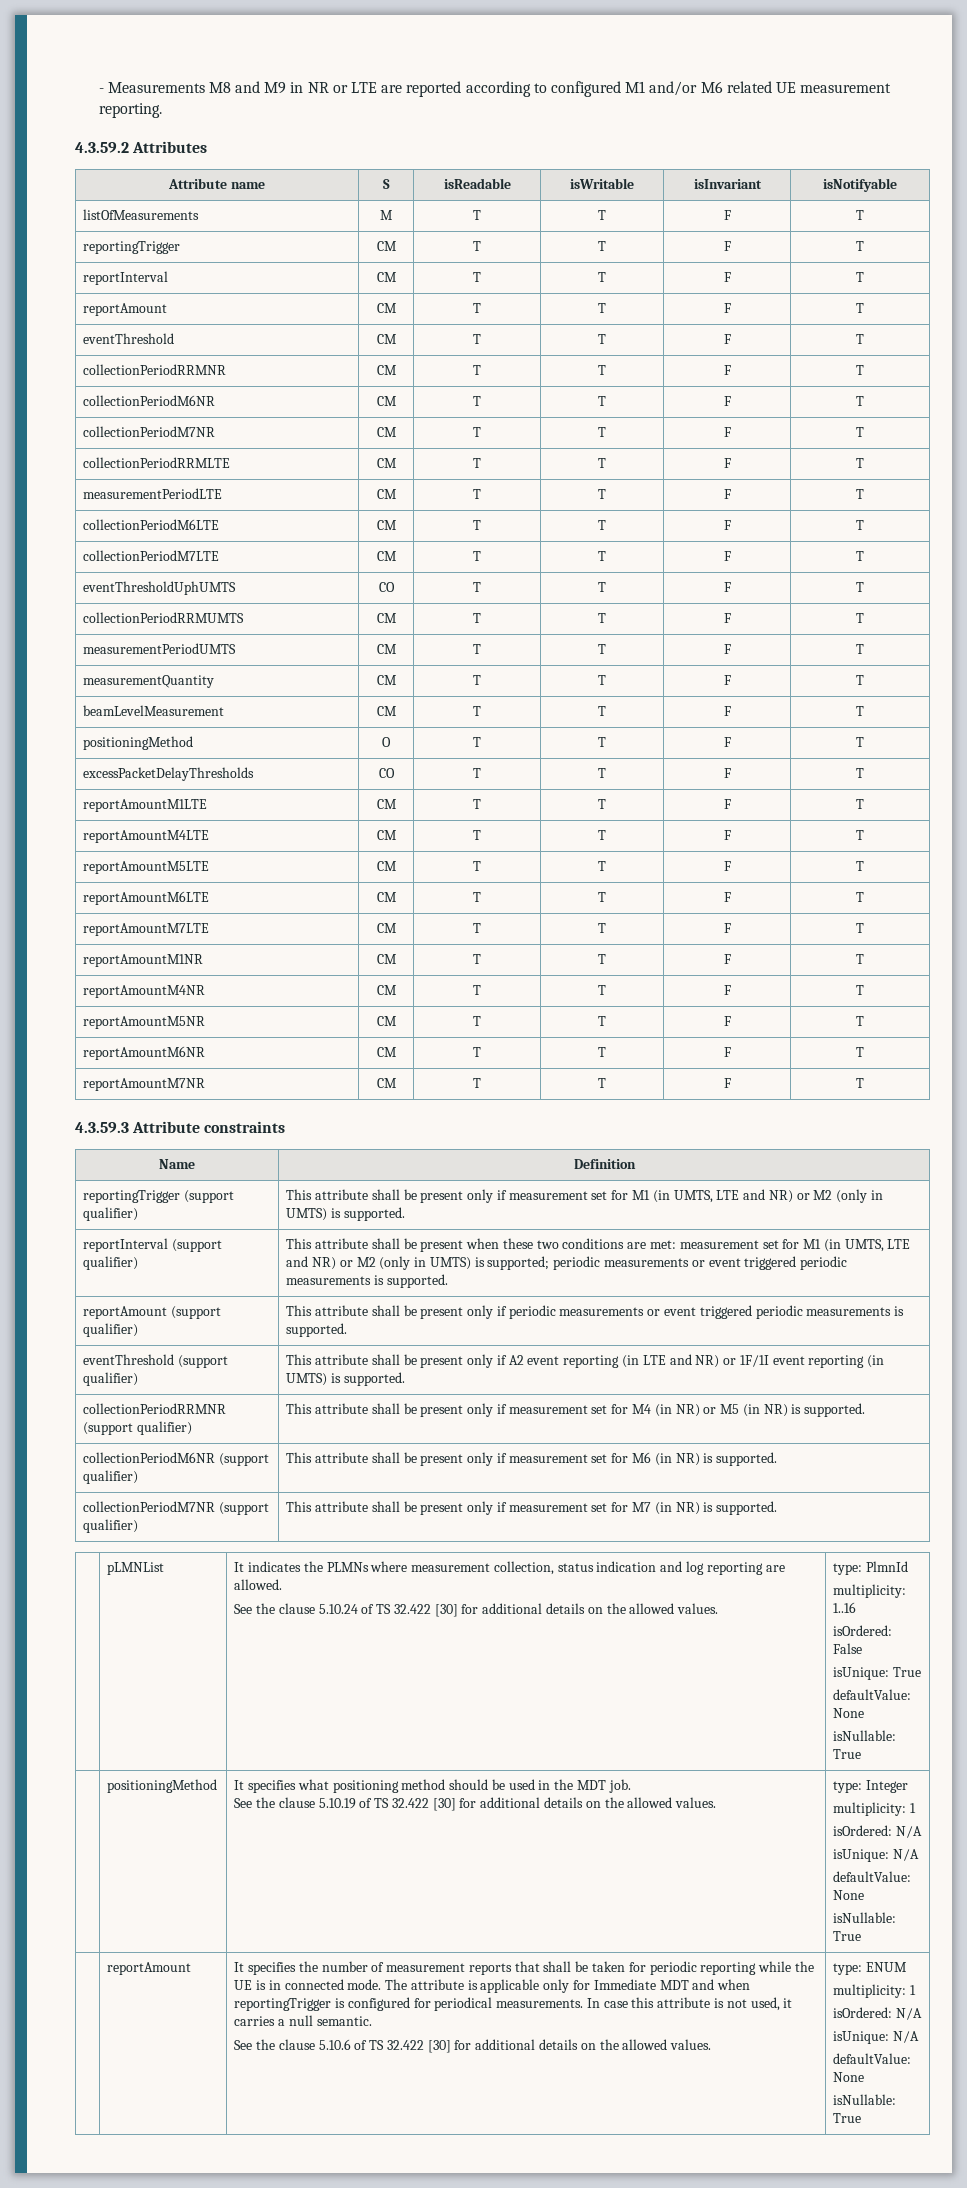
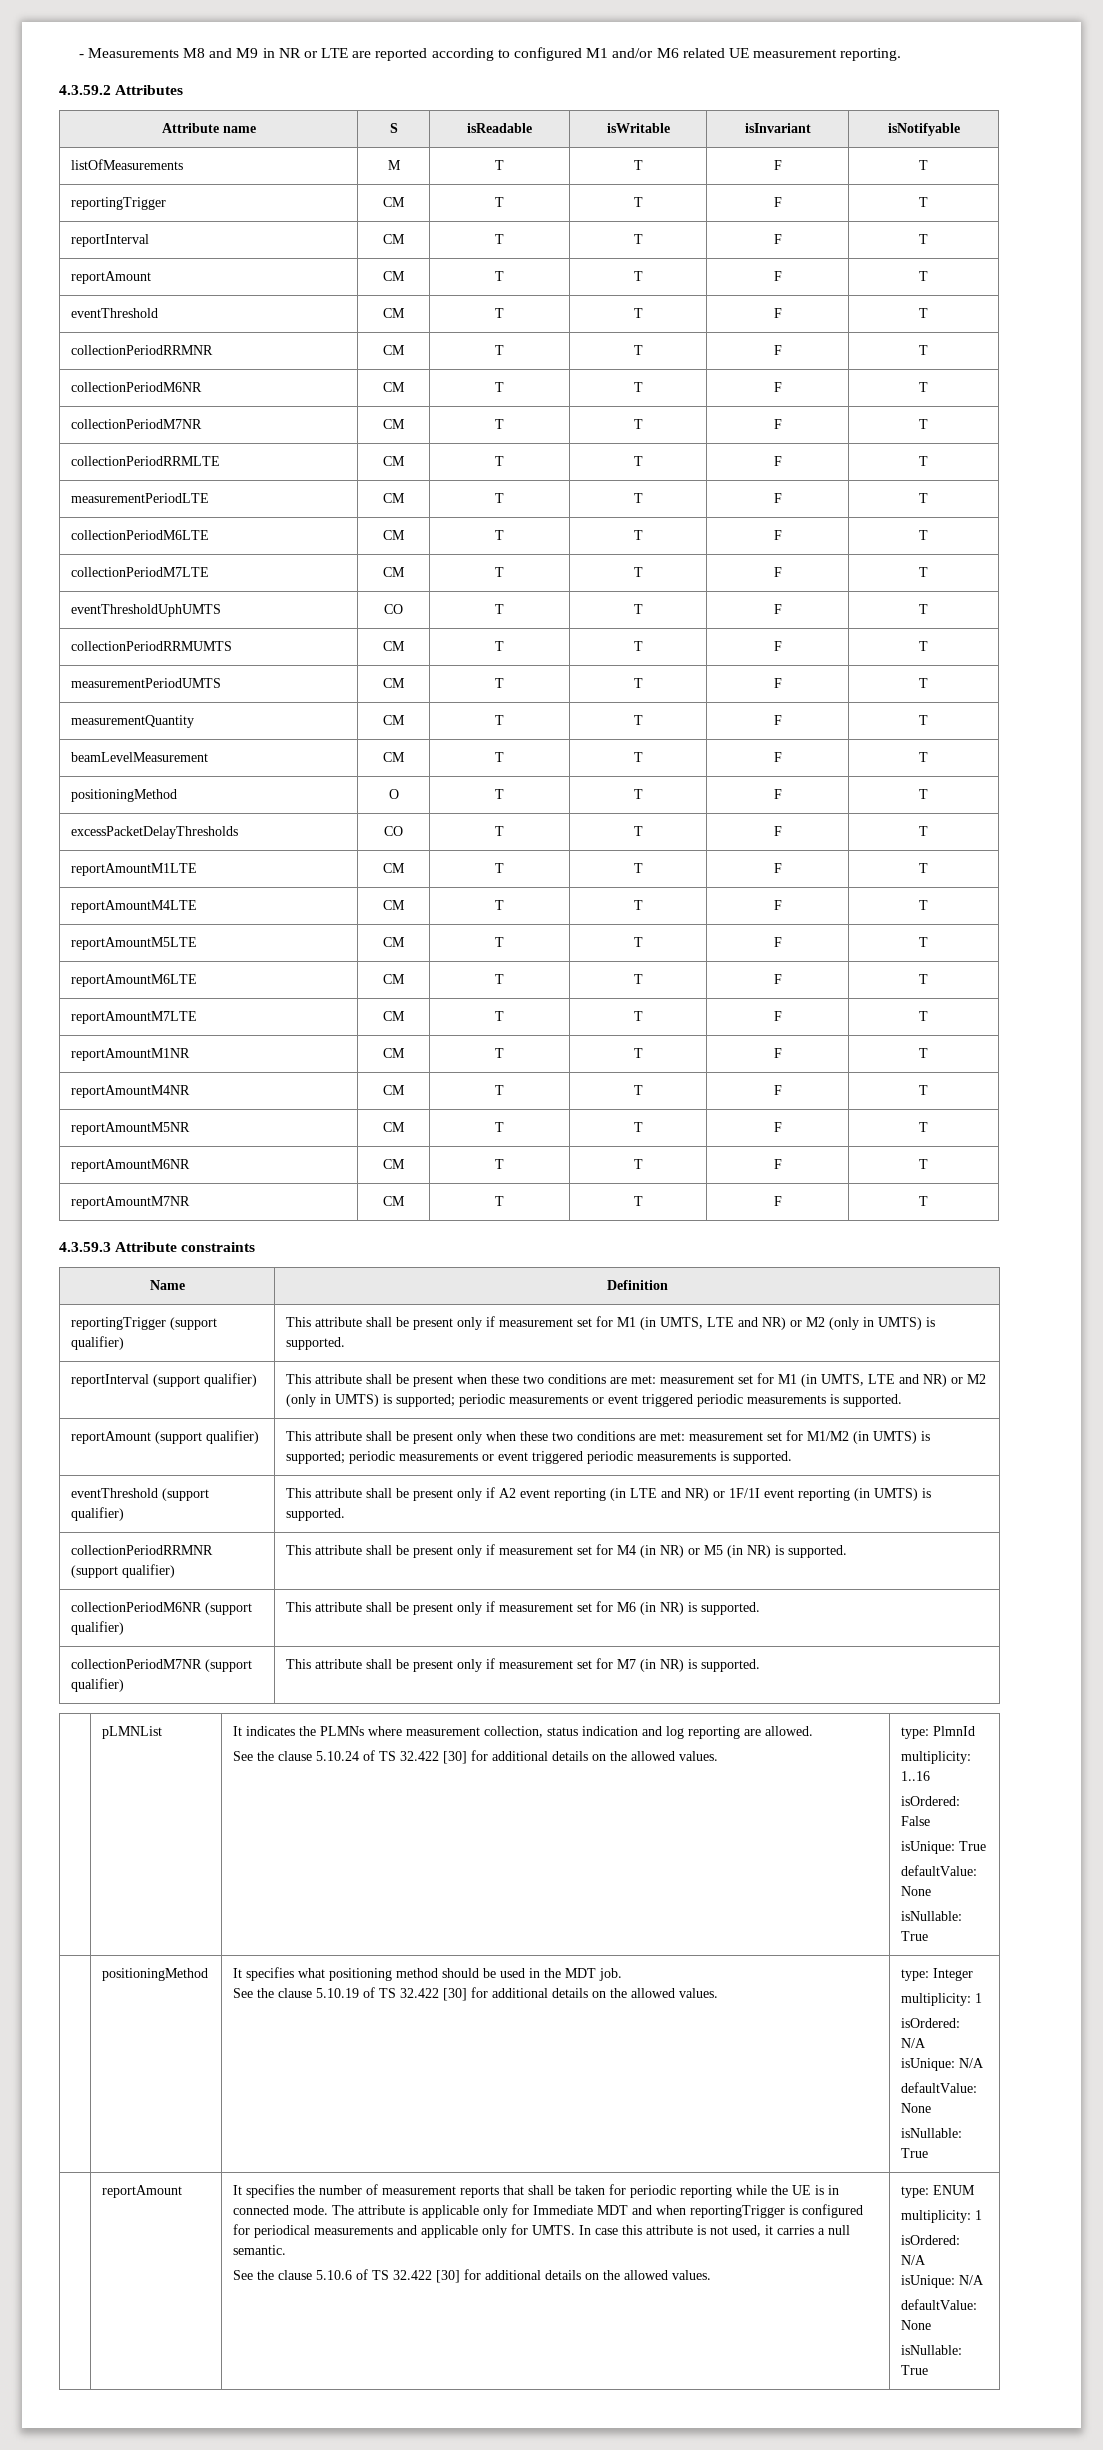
- reportAmount (support qualifier) | This attribute shall be present only if periodic measurements or event triggered periodic measurements is supported.
+ reportAmount (support qualifier) | This attribute shall be present only when these two conditions are met: measurement set for M1/M2 (in UMTS) is supported; periodic measurements or event triggered periodic measurements is supported.
- The attribute is applicable only for Immediate MDT and when reportingTrigger is configured for periodical measurements.
+ The attribute is applicable only for Immediate MDT and when reportingTrigger is configured for periodical measurements and applicable only for UMTS.

